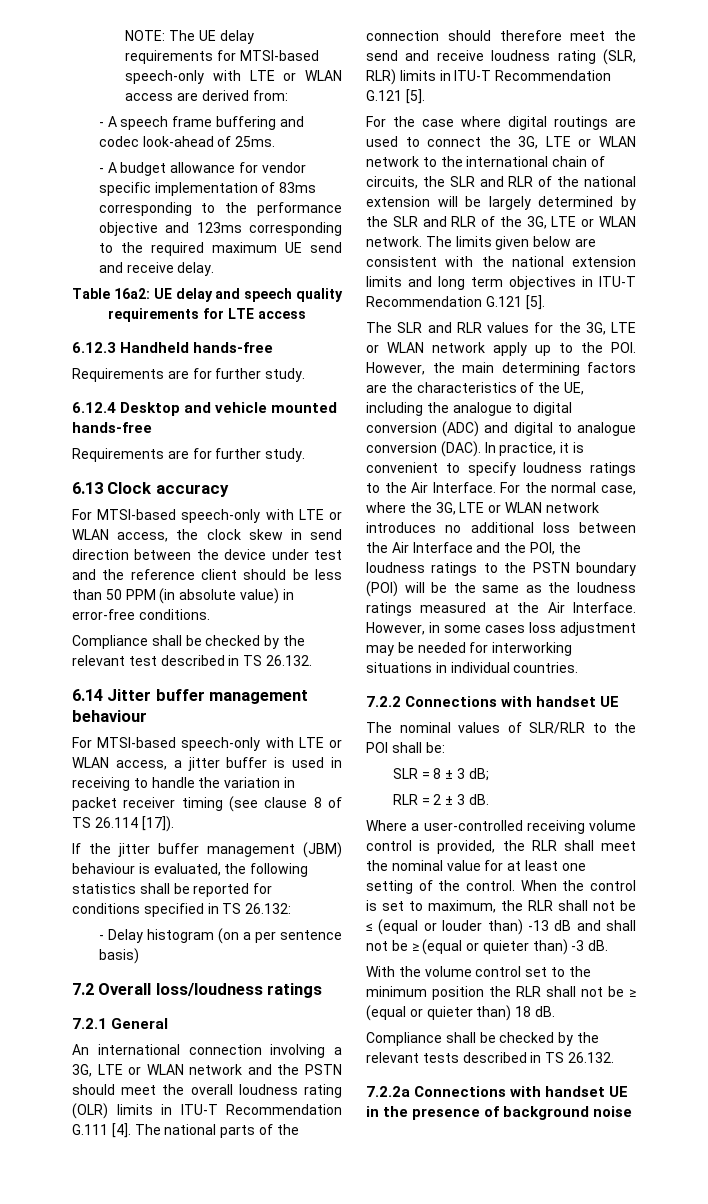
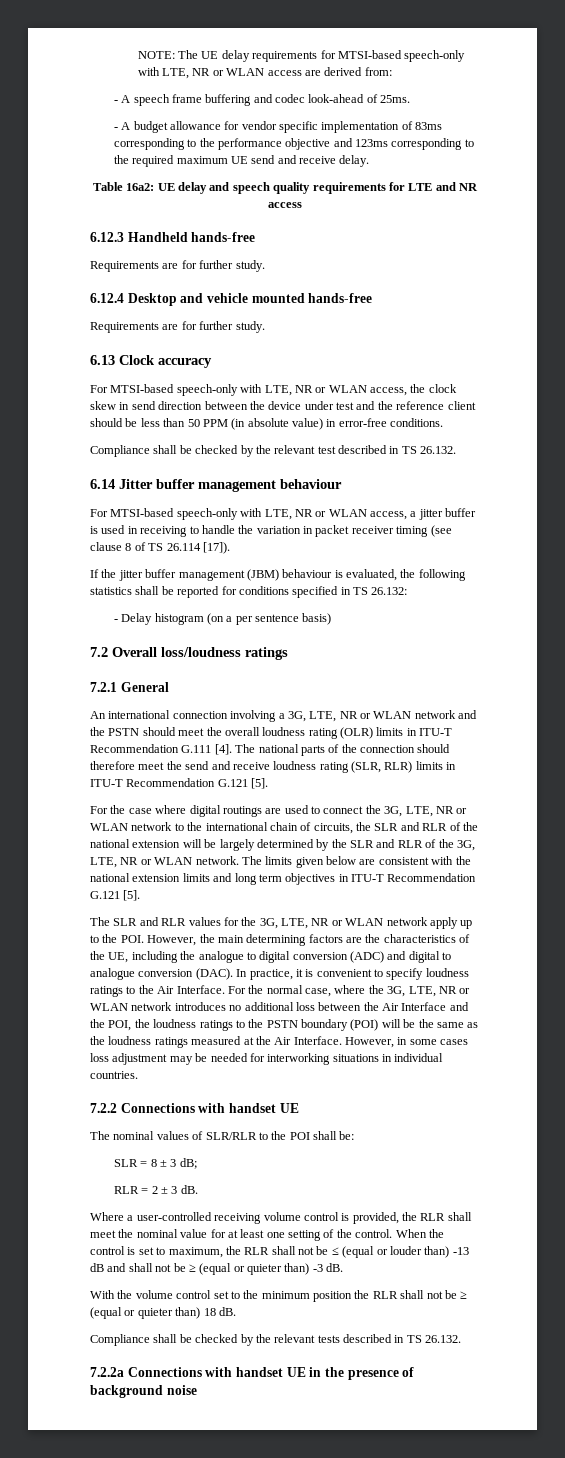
- NOTE: The UE delay requirements for MTSI-based speech-only with LTE or WLAN access are derived from:
+ NOTE: The UE delay requirements for MTSI-based speech-only with LTE, NR or WLAN access are derived from:
- Table 16a2: UE delay and speech quality requirements for LTE access
+ Table 16a2: UE delay and speech quality requirements for LTE and NR access
- For MTSI-based speech-only with LTE or WLAN access, the clock skew in send direction between the device under test and the reference client should be less than 50 PPM (in absolute value) in error-free conditions.
+ For MTSI-based speech-only with LTE, NR or WLAN access, the clock skew in send direction between the device under test and the reference client should be less than 50 PPM (in absolute value) in error-free conditions.
- For MTSI-based speech-only with LTE or WLAN access, a jitter buffer is used in receiving to handle the variation in packet receiver timing (see clause 8 of TS 26.114 [17]).
+ For MTSI-based speech-only with LTE, NR or WLAN access, a jitter buffer is used in receiving to handle the variation in packet receiver timing (see clause 8 of TS 26.114 [17]).
- An international connection involving a 3G, LTE or WLAN network and the PSTN should meet the overall loudness rating (OLR) limits in ITU-T Recommendation G.111 [4].
+ An international connection involving a 3G, LTE, NR or WLAN network and the PSTN should meet the overall loudness rating (OLR) limits in ITU-T Recommendation G.111 [4].
- For the case where digital routings are used to connect the 3G, LTE or WLAN network to the international chain of circuits, the SLR and RLR of the national extension will be largely determined by the SLR and RLR of the 3G, LTE or WLAN network.
+ For the case where digital routings are used to connect the 3G, LTE, NR or WLAN network to the international chain of circuits, the SLR and RLR of the national extension will be largely determined by the SLR and RLR of the 3G, LTE, NR or WLAN network.
- The SLR and RLR values for the 3G, LTE or WLAN network apply up to the POI. However, the main determining factors are the characteristics of the UE, including the analogue to digital conversion (ADC) and digital to analogue conversion (DAC).
+ The SLR and RLR values for the 3G, LTE, NR or WLAN network apply up to the POI. However, the main determining factors are the characteristics of the UE, including the analogue to digital conversion (ADC) and digital to analogue conversion (DAC).
- For the normal case, where the 3G, LTE or WLAN network introduces no additional loss between the Air Interface and the POI, the loudness ratings to the PSTN boundary (POI) will be the same as the loudness ratings measured at the Air Interface.
+ For the normal case, where the 3G, LTE, NR or WLAN network introduces no additional loss between the Air Interface and the POI, the loudness ratings to the PSTN boundary (POI) will be the same as the loudness ratings measured at the Air Interface.

